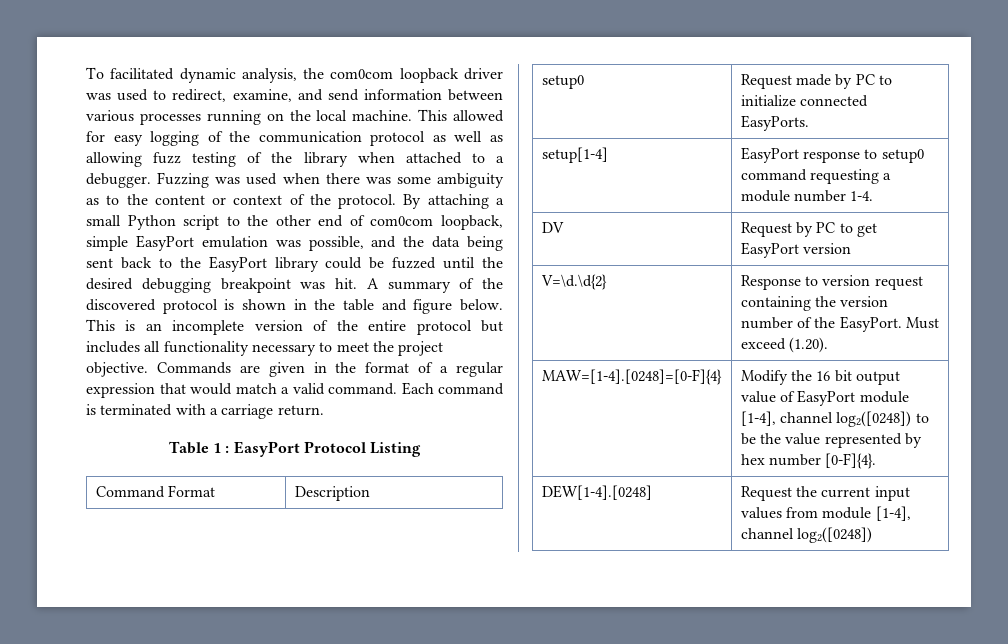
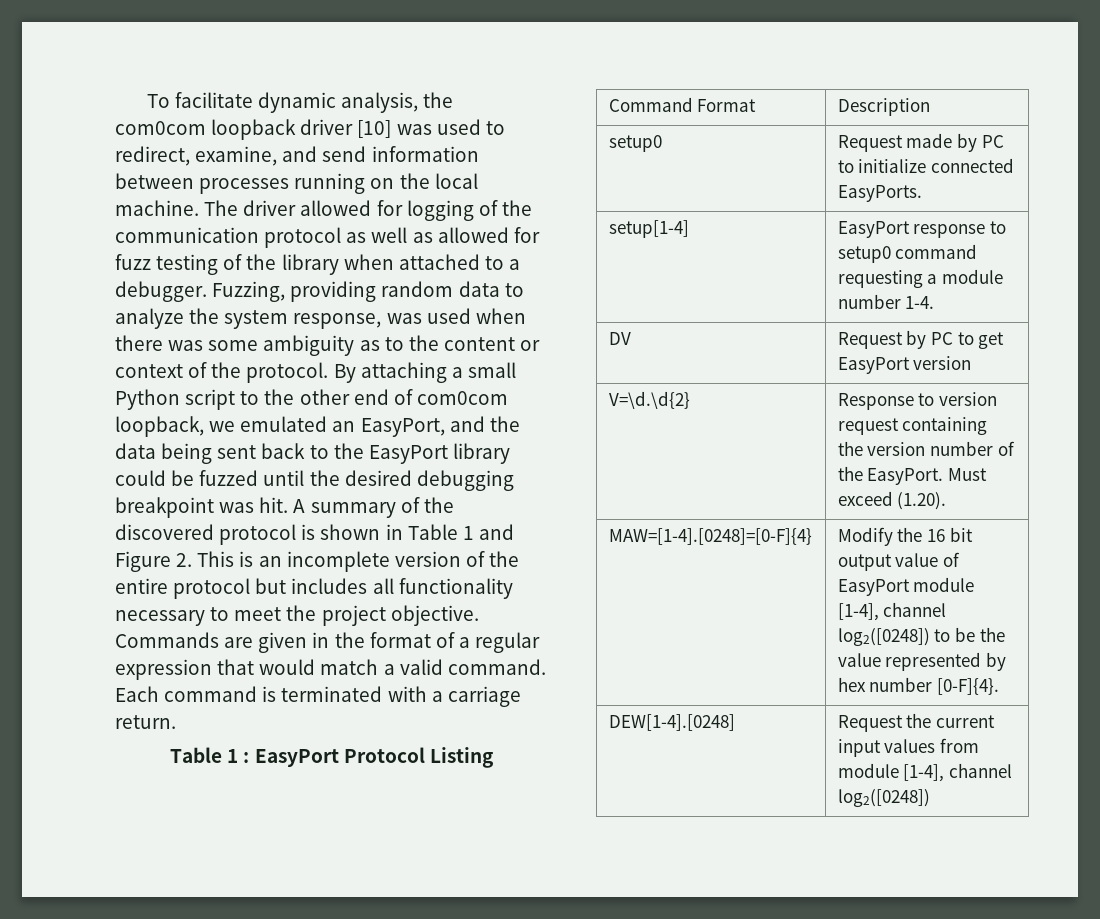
- To facilitated dynamic analysis, the com0com loopback driver was used to redirect, examine, and send information between various processes running on the local machine.
+ To facilitate dynamic analysis, the com0com loopback driver [10] was used to redirect, examine, and send information between processes running on the local machine.
- This allowed for easy logging of the communication protocol as well as allowing fuzz testing of the library when attached to a debugger.
+ The driver allowed for logging of the communication protocol as well as allowed for fuzz testing of the library when attached to a debugger.
- Fuzzing was used when there was some ambiguity as to the content or context of the protocol.
+ Fuzzing, providing random data to analyze the system response, was used when there was some ambiguity as to the content or context of the protocol.
- By attaching a small Python script to the other end of com0com loopback, simple EasyPort emulation was possible, and the data being sent back to the EasyPort library could be fuzzed until the desired debugging breakpoint was hit.
+ By attaching a small Python script to the other end of com0com loopback, we emulated an EasyPort, and the data being sent back to the EasyPort library could be fuzzed until the desired debugging breakpoint was hit.
- A summary of the discovered protocol is shown in the table and figure below. This is an incomplete version of the entire protocol but includes all functionality necessary to meet the project objective.
+ A summary of the discovered protocol is shown in Table 1 and Figure 2. This is an incomplete version of the entire protocol but includes all functionality necessary to meet the project objective.

